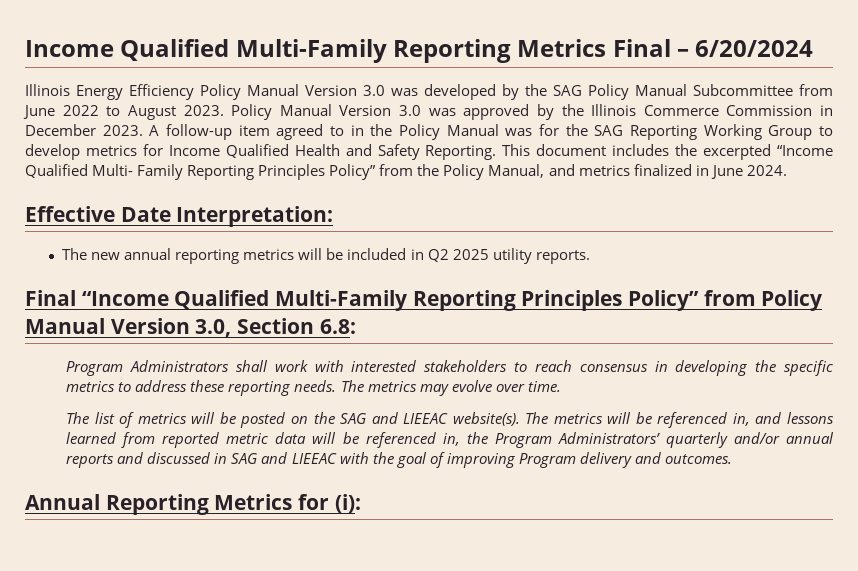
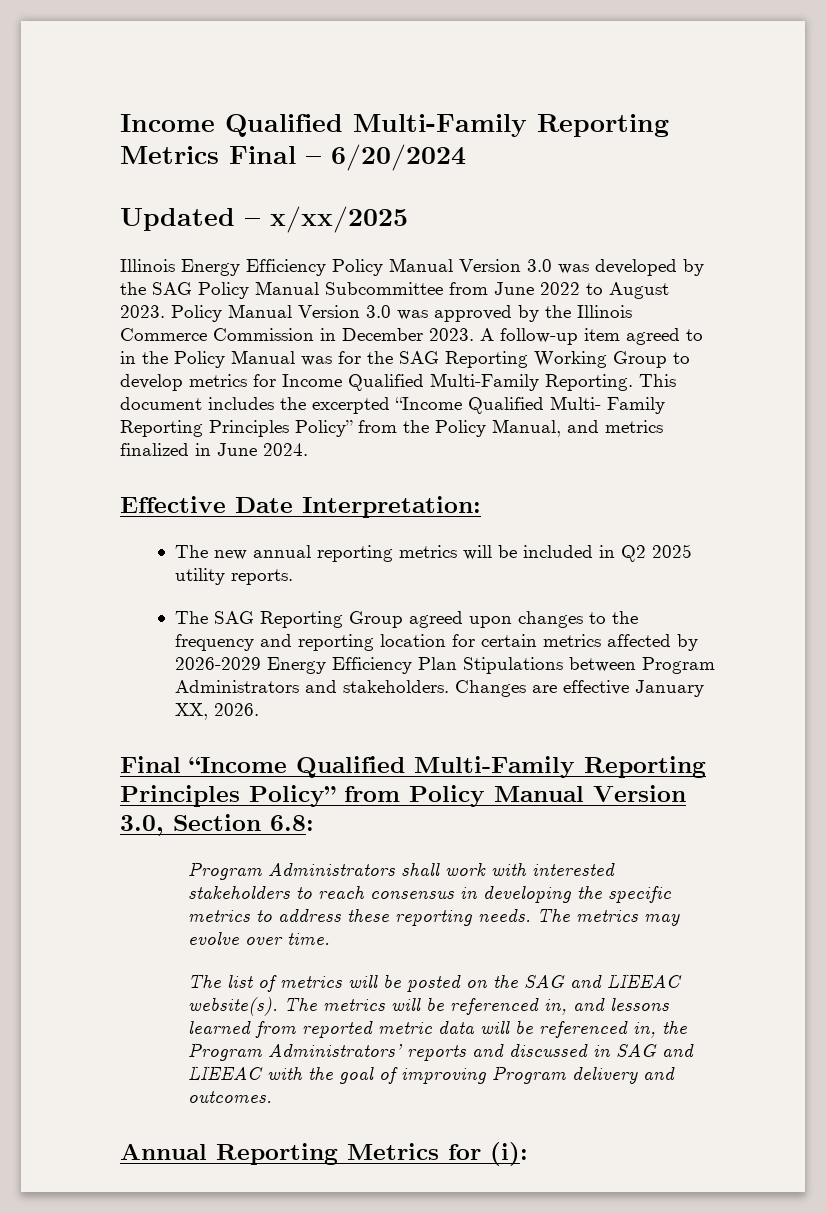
+ Updated – x/xx/2025
- A follow-up item agreed to in the Policy Manual was for the SAG Reporting Working Group to develop metrics for Income Qualified Health and Safety Reporting.
+ A follow-up item agreed to in the Policy Manual was for the SAG Reporting Working Group to develop metrics for Income Qualified Multi-Family Reporting.
+ The SAG Reporting Group agreed upon changes to the frequency and reporting location for certain metrics affected by 2026-2029 Energy Efficiency Plan Stipulations between Program Administrators and stakeholders. Changes are effective January XX, 2026.
- The metrics will be referenced in, and lessons learned from reported metric data will be referenced in, the Program Administrators’ quarterly and/or annual reports and discussed in SAG and LIEEAC with the goal of improving Program delivery and outcomes.
+ The metrics will be referenced in, and lessons learned from reported metric data will be referenced in, the Program Administrators’ reports and discussed in SAG and LIEEAC with the goal of improving Program delivery and outcomes.

